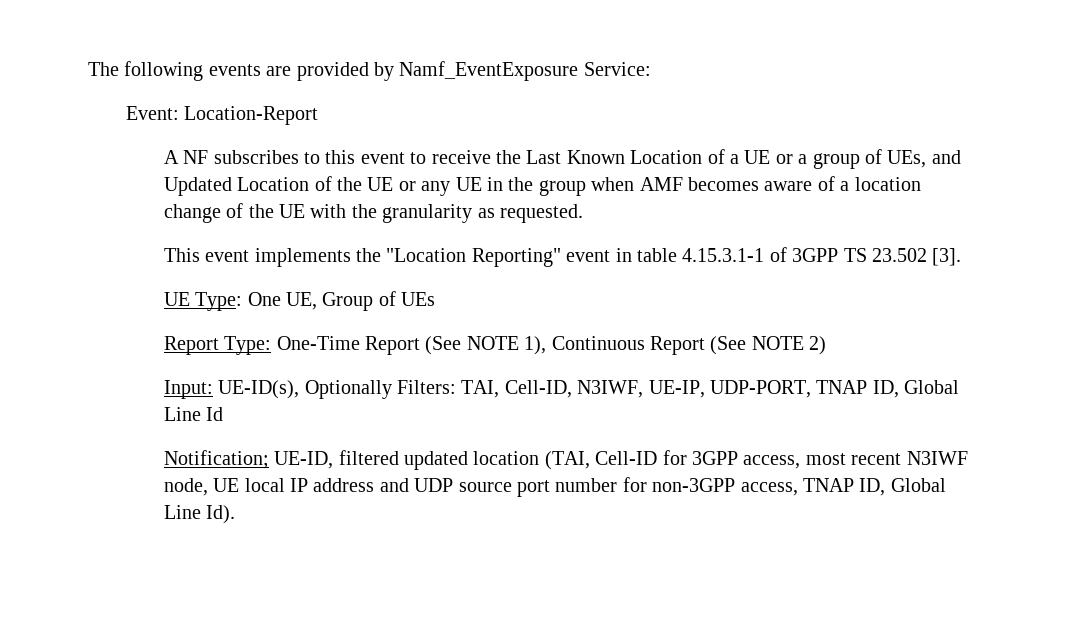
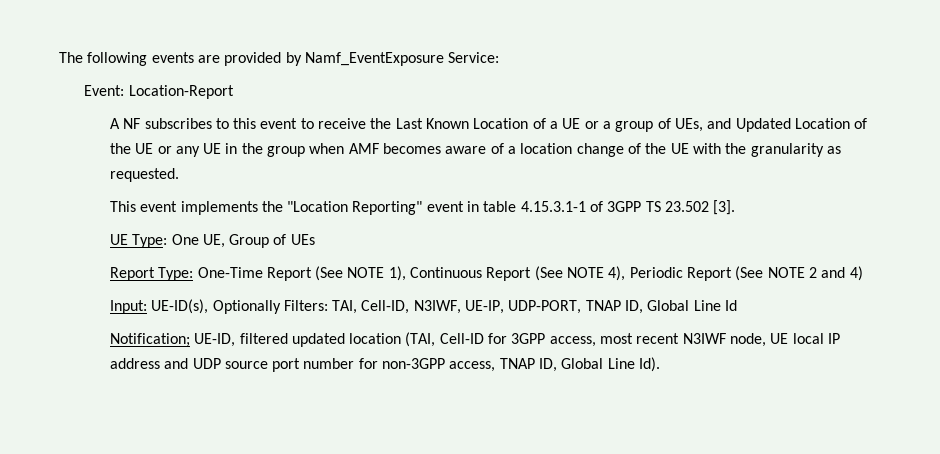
- Report Type: One-Time Report (See NOTE 1), Continuous Report (See NOTE 2)
+ Report Type: One-Time Report (See NOTE 1), Continuous Report (See NOTE 4), Periodic Report (See NOTE 2 and 4)

